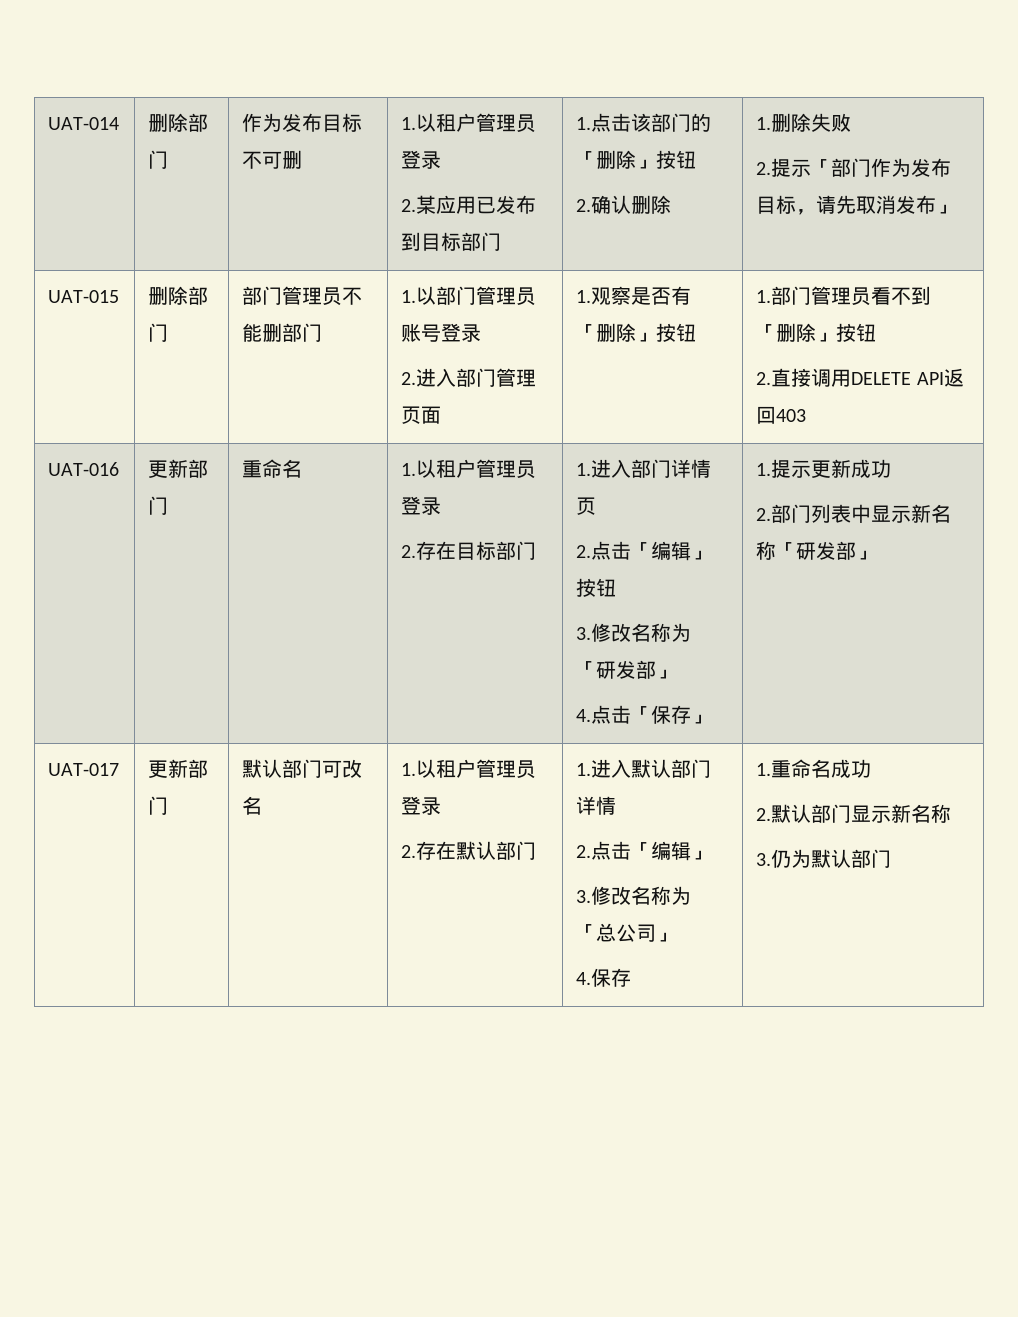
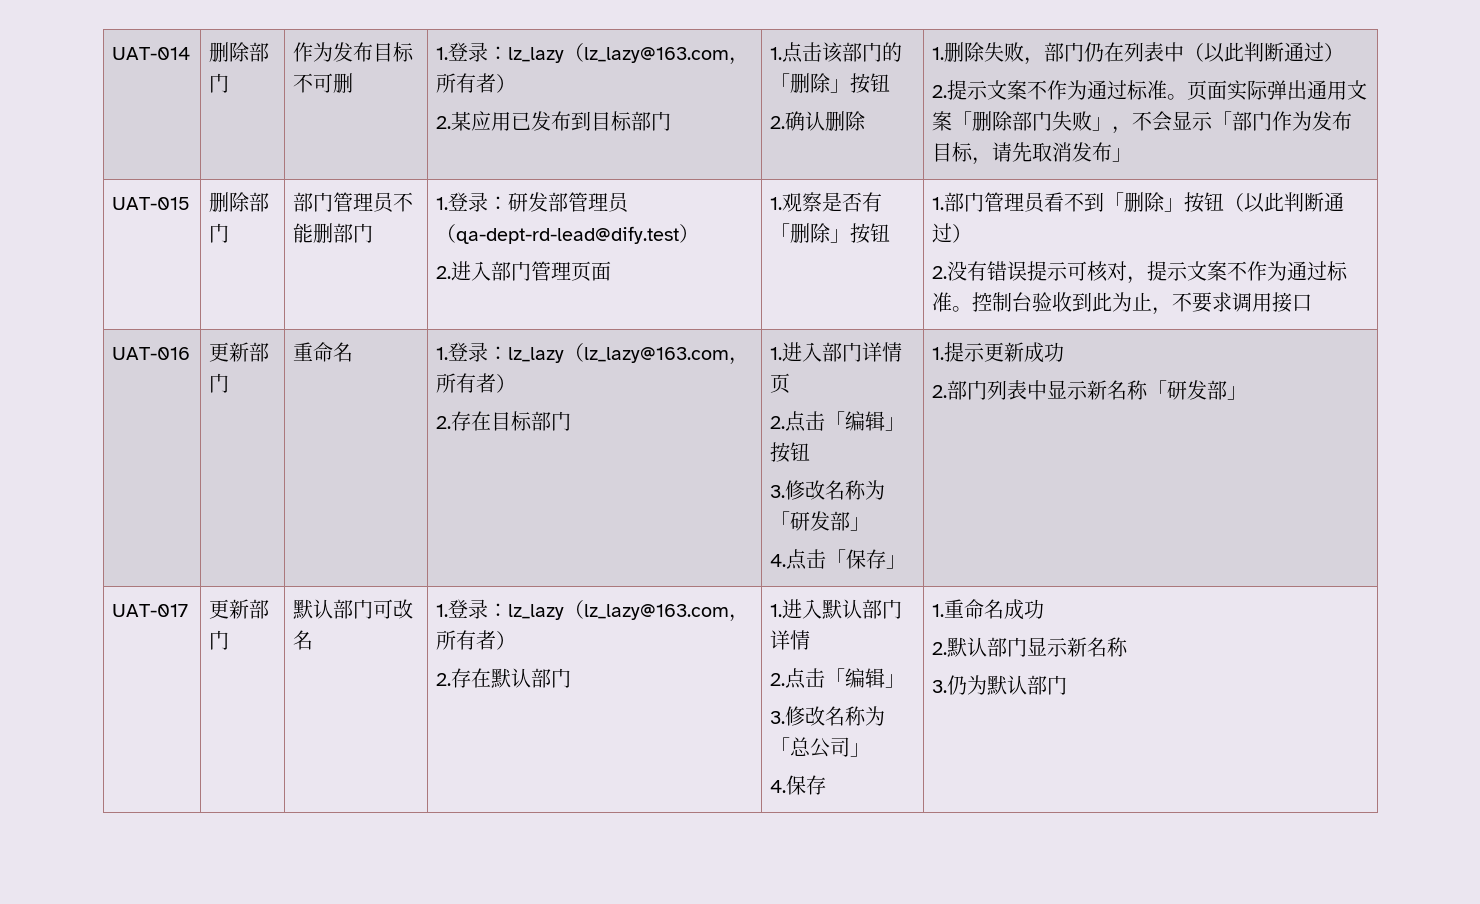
- 作为发布目标不可删 | 1.以租户管理员登录
+ 作为发布目标不可删 | 1.登录：lz_lazy（lz_lazy@163.com，所有者）
- 1.删除失败
- 2.提示「部门作为发布目标，请先取消发布」
+ 1.删除失败，部门仍在列表中（以此判断通过）
+ 2.提示文案不作为通过标准。页面实际弹出通用文案「删除部门失败」，不会显示「部门作为发布目标，请先取消发布」
- 1.以部门管理员账号登录
+ 1.登录：研发部管理员（qa-dept-rd-lead@dify.test）
- 1.部门管理员看不到「删除」按钮
- 2.直接调用DELETE API返回403
+ 1.部门管理员看不到「删除」按钮（以此判断通过）
+ 2.没有错误提示可核对，提示文案不作为通过标准。控制台验收到此为止，不要求调用接口
- 重命名 | 1.以租户管理员登录
+ 重命名 | 1.登录：lz_lazy（lz_lazy@163.com，所有者）
- 默认部门可改名 | 1.以租户管理员登录
+ 默认部门可改名 | 1.登录：lz_lazy（lz_lazy@163.com，所有者）

